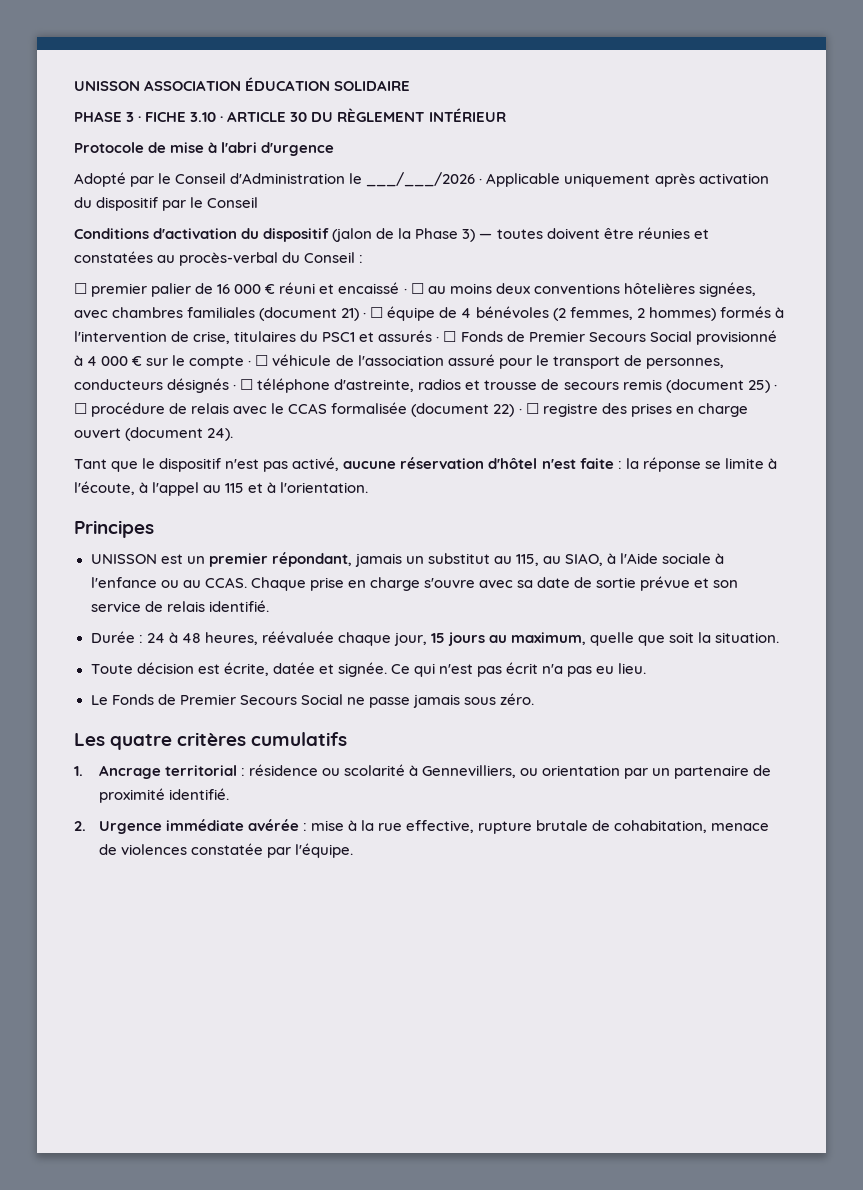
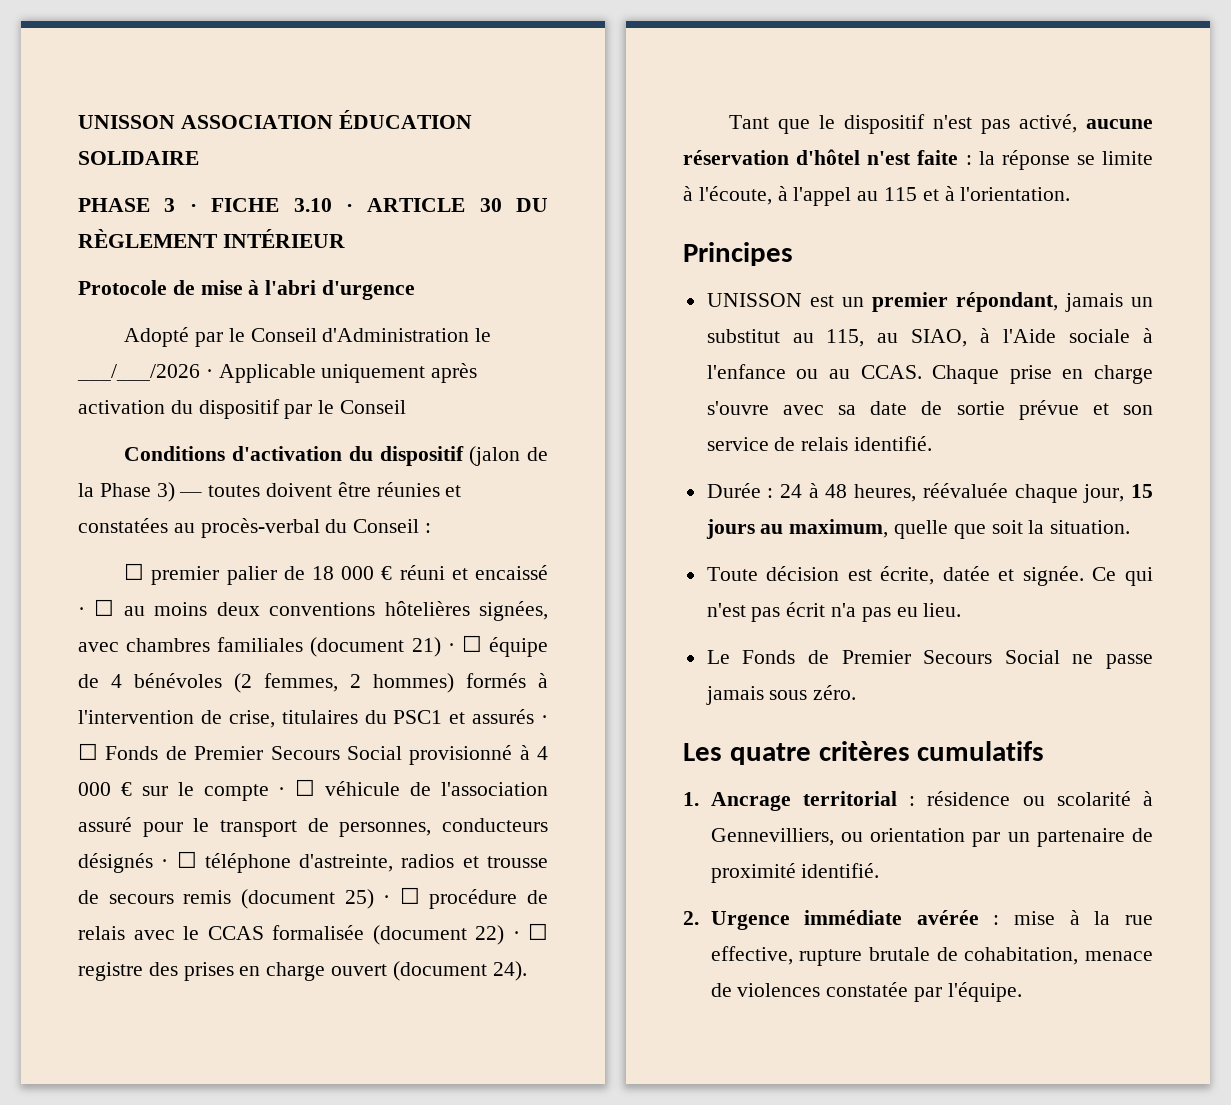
- ☐ premier palier de 16 000 € réuni et encaissé · ☐ au moins deux conventions hôtelières signées, avec chambres familiales (document 21) · ☐ équipe de 4 bénévoles (2 femmes, 2 hommes) formés à l'intervention de crise, titulaires du PSC1 et assurés · ☐ Fonds de Premier Secours Social provisionné à 4 000 € sur le compte · ☐ véhicule de l'association assuré pour le transport de personnes, conducteurs désignés · ☐ téléphone d'astreinte, radios et trousse de secours remis (document 25) · ☐ procédure de relais avec le CCAS formalisée (document 22) · ☐ registre des prises en charge ouvert (document 24).
+ ☐ premier palier de 18 000 € réuni et encaissé · ☐ au moins deux conventions hôtelières signées, avec chambres familiales (document 21) · ☐ équipe de 4 bénévoles (2 femmes, 2 hommes) formés à l'intervention de crise, titulaires du PSC1 et assurés · ☐ Fonds de Premier Secours Social provisionné à 4 000 € sur le compte · ☐ véhicule de l'association assuré pour le transport de personnes, conducteurs désignés · ☐ téléphone d'astreinte, radios et trousse de secours remis (document 25) · ☐ procédure de relais avec le CCAS formalisée (document 22) · ☐ registre des prises en charge ouvert (document 24).

